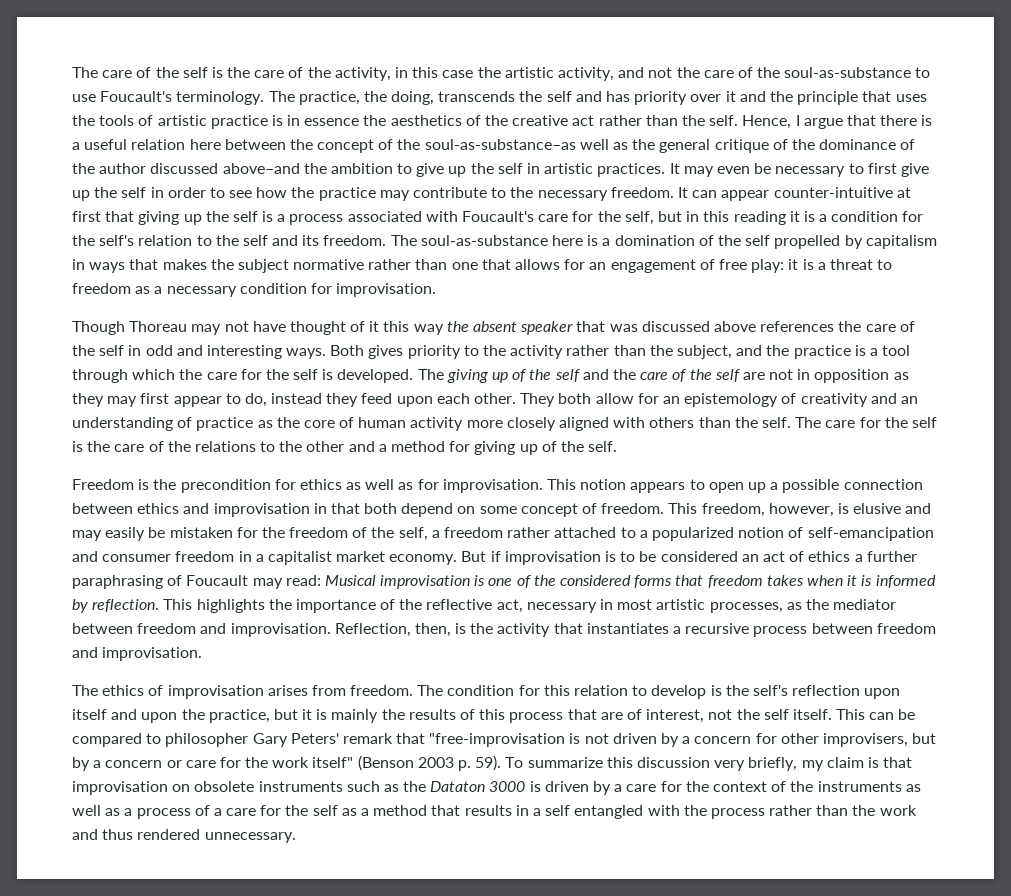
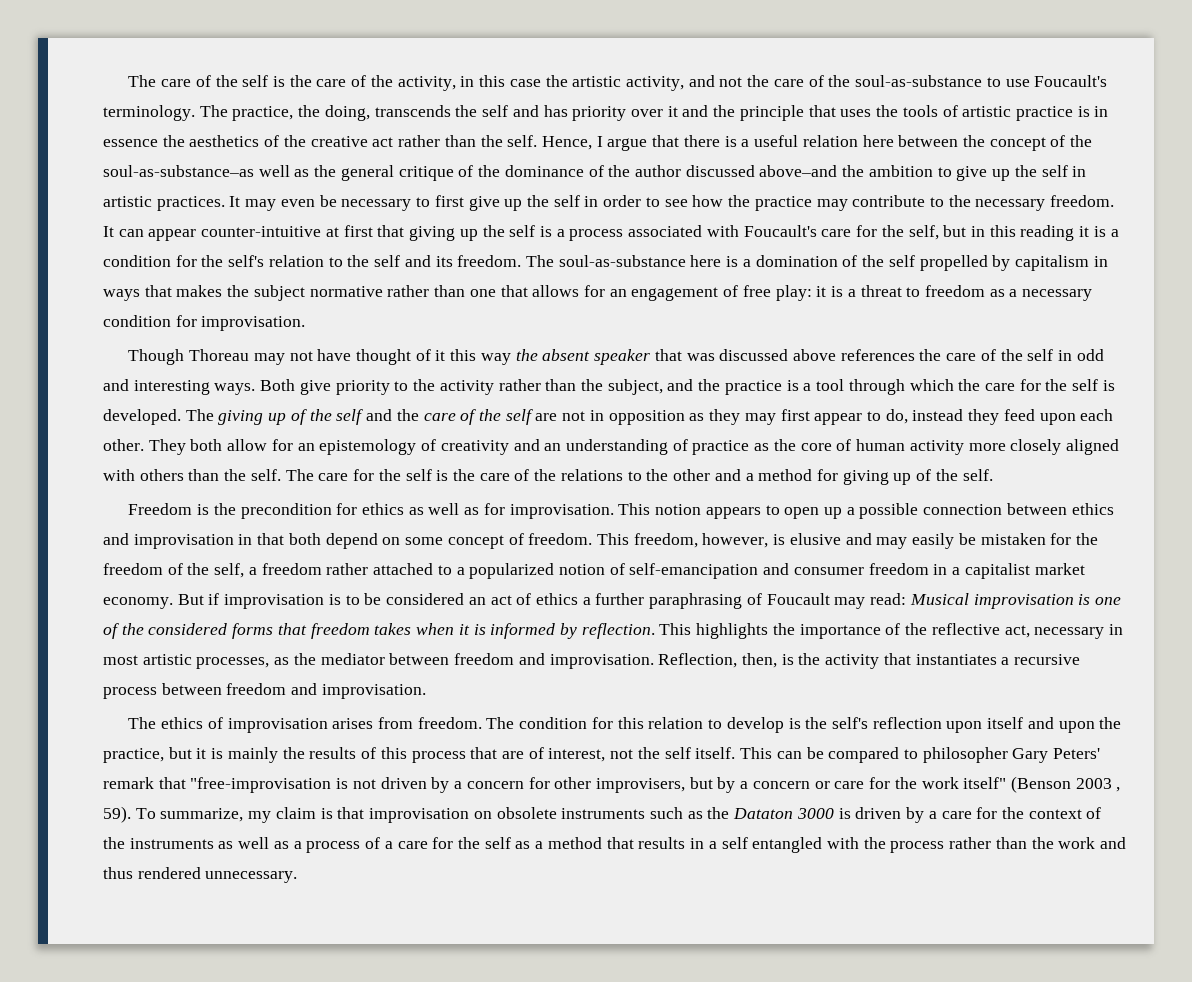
- Both gives priority to the activity rather than the subject, and the practice is a tool through which the care for the self is developed.
+ Both give priority to the activity rather than the subject, and the practice is a tool through which the care for the self is developed.
- This can be compared to philosopher Gary Peters' remark that "free-improvisation is not driven by a concern for other improvisers, but by a concern or care for the work itself" (Benson 2003 p. 59).
+ This can be compared to philosopher Gary Peters' remark that "free-improvisation is not driven by a concern for other improvisers, but by a concern or care for the work itself" (Benson 2003 , 59).
- To summarize this discussion very briefly, my claim is that improvisation on obsolete instruments such as the Dataton 3000 is driven by a care for the context of the instruments as well as a process of a care for the self as a method that results in a self entangled with the process rather than the work and thus rendered unnecessary.
+ To summarize, my claim is that improvisation on obsolete instruments such as the Dataton 3000 is driven by a care for the context of the instruments as well as a process of a care for the self as a method that results in a self entangled with the process rather than the work and thus rendered unnecessary.

